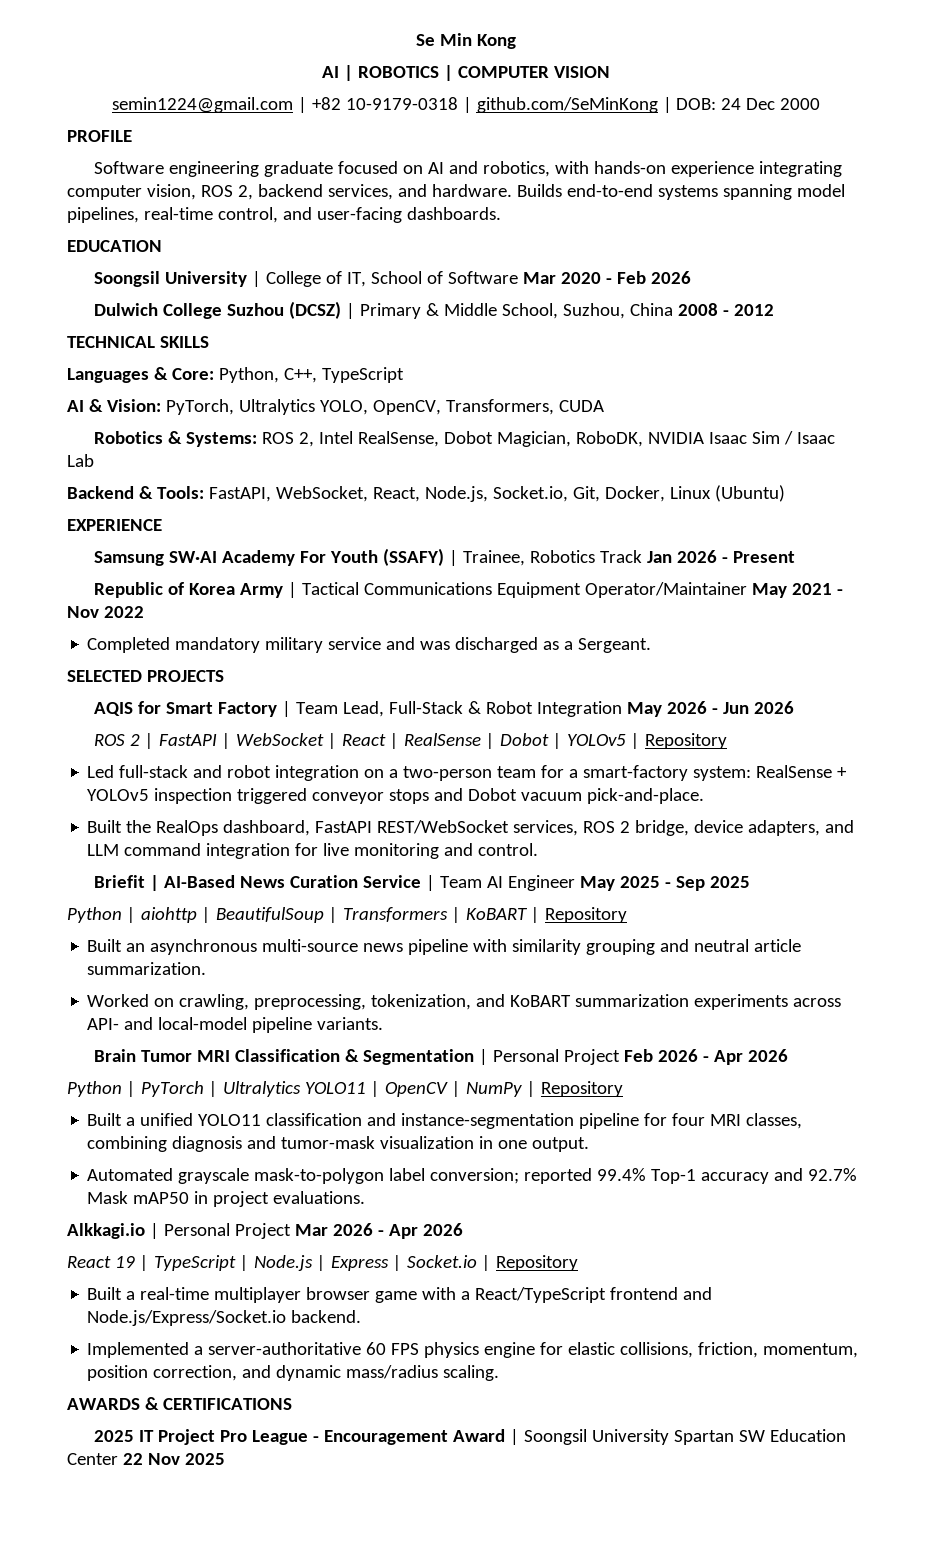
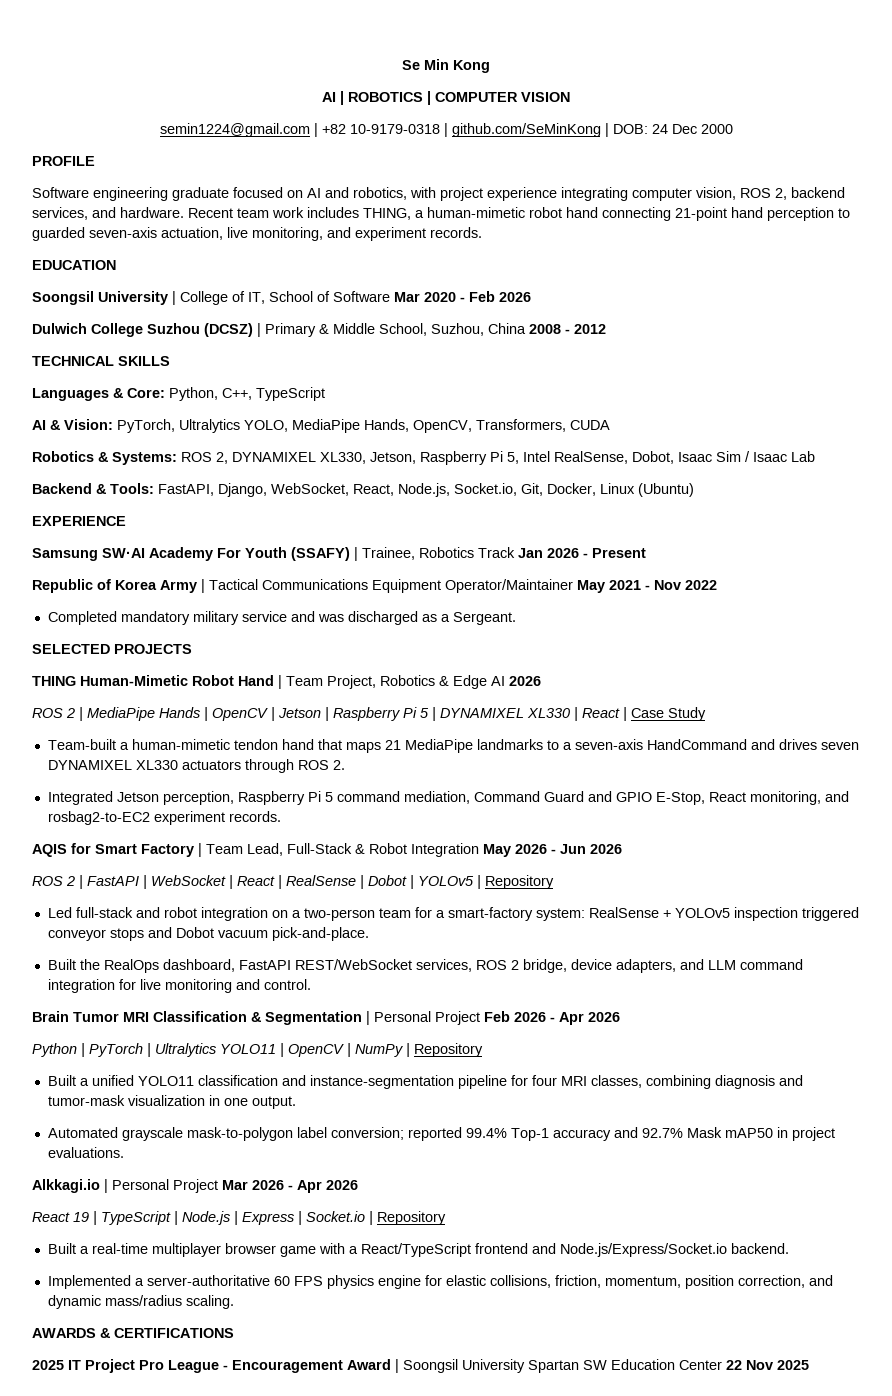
- Software engineering graduate focused on AI and robotics, with hands-on experience integrating computer vision, ROS 2, backend services, and hardware.
+ Software engineering graduate focused on AI and robotics, with project experience integrating computer vision, ROS 2, backend services, and hardware.
- Builds end-to-end systems spanning model pipelines, real-time control, and user-facing dashboards.
+ Recent team work includes THING, a human-mimetic robot hand connecting 21-point hand perception to guarded seven-axis actuation, live monitoring, and experiment records.
- AI & Vision: PyTorch, Ultralytics YOLO, OpenCV, Transformers, CUDA
+ AI & Vision: PyTorch, Ultralytics YOLO, MediaPipe Hands, OpenCV, Transformers, CUDA
- Robotics & Systems: ROS 2, Intel RealSense, Dobot Magician, RoboDK, NVIDIA Isaac Sim / Isaac Lab
+ Robotics & Systems: ROS 2, DYNAMIXEL XL330, Jetson, Raspberry Pi 5, Intel RealSense, Dobot, Isaac Sim / Isaac Lab
- Backend & Tools: FastAPI, WebSocket, React, Node.js, Socket.io, Git, Docker, Linux (Ubuntu)
+ Backend & Tools: FastAPI, Django, WebSocket, React, Node.js, Socket.io, Git, Docker, Linux (Ubuntu)
+ THING Human-Mimetic Robot Hand | Team Project, Robotics & Edge AI 2026
+ ROS 2 | MediaPipe Hands | OpenCV | Jetson | Raspberry Pi 5 | DYNAMIXEL XL330 | React | Case Study
+ Team-built a human-mimetic tendon hand that maps 21 MediaPipe landmarks to a seven-axis HandCommand and drives seven DYNAMIXEL XL330 actuators through ROS 2.
+ Integrated Jetson perception, Raspberry Pi 5 command mediation, Command Guard and GPIO E-Stop, React monitoring, and rosbag2-to-EC2 experiment records.
- Briefit | AI-Based News Curation Service | Team AI Engineer May 2025 - Sep 2025
- Python | aiohttp | BeautifulSoup | Transformers | KoBART | Repository
- Built an asynchronous multi-source news pipeline with similarity grouping and neutral article summarization.
- Worked on crawling, preprocessing, tokenization, and KoBART summarization experiments across API- and local-model pipeline variants.

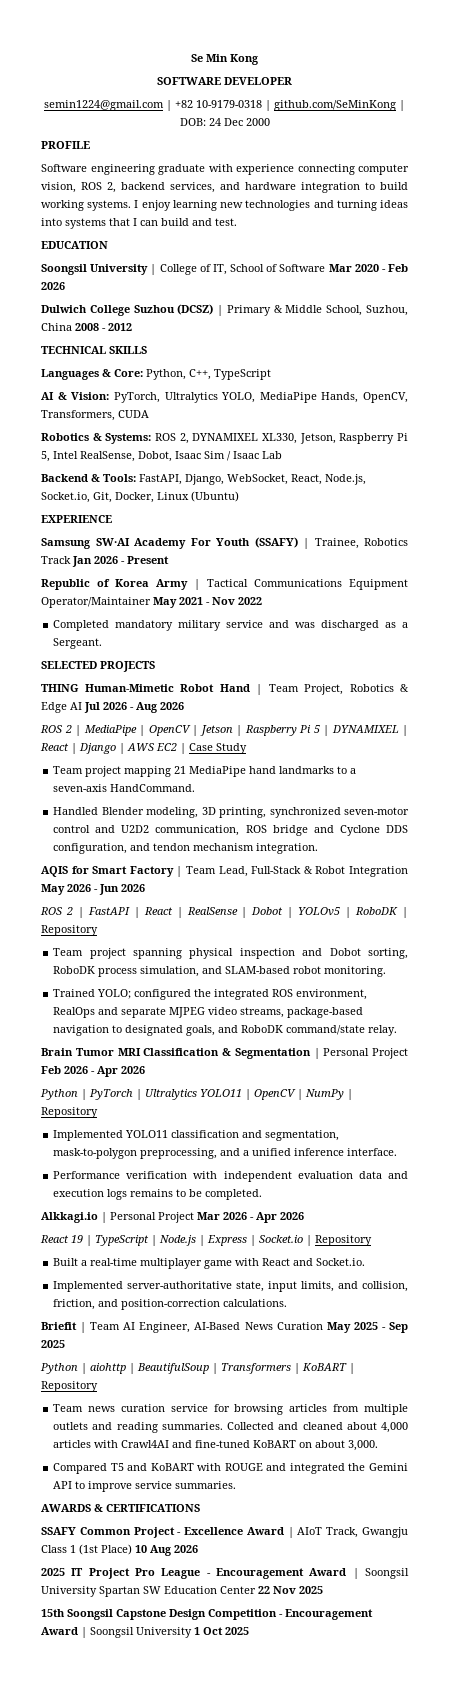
- AI | ROBOTICS | COMPUTER VISION
+ SOFTWARE DEVELOPER
- Software engineering graduate focused on AI and robotics, with project experience integrating computer vision, ROS 2, backend services, and hardware. Recent team work includes THING, a human-mimetic robot hand connecting 21-point hand perception to guarded seven-axis actuation, live monitoring, and experiment records.
+ Software engineering graduate with experience connecting computer vision, ROS 2, backend services, and hardware integration to build working systems. I enjoy learning new technologies and turning ideas into systems that I can build and test.
- THING Human-Mimetic Robot Hand | Team Project, Robotics & Edge AI 2026
+ THING Human-Mimetic Robot Hand | Team Project, Robotics & Edge AI Jul 2026 - Aug 2026
- ROS 2 | MediaPipe Hands | OpenCV | Jetson | Raspberry Pi 5 | DYNAMIXEL XL330 | React | Case Study
- Team-built a human-mimetic tendon hand that maps 21 MediaPipe landmarks to a seven-axis HandCommand and drives seven DYNAMIXEL XL330 actuators through ROS 2.
- Integrated Jetson perception, Raspberry Pi 5 command mediation, Command Guard and GPIO E-Stop, React monitoring, and rosbag2-to-EC2 experiment records.
+ ROS 2 | MediaPipe | OpenCV | Jetson | Raspberry Pi 5 | DYNAMIXEL | React | Django | AWS EC2 | Case Study
+ Team project mapping 21 MediaPipe hand landmarks to a seven-axis HandCommand.
+ Handled Blender modeling, 3D printing, synchronized seven-motor control and U2D2 communication, ROS bridge and Cyclone DDS configuration, and tendon mechanism integration.
- ROS 2 | FastAPI | WebSocket | React | RealSense | Dobot | YOLOv5 | Repository
- Led full-stack and robot integration on a two-person team for a smart-factory system: RealSense + YOLOv5 inspection triggered conveyor stops and Dobot vacuum pick-and-place.
- Built the RealOps dashboard, FastAPI REST/WebSocket services, ROS 2 bridge, device adapters, and LLM command integration for live monitoring and control.
+ ROS 2 | FastAPI | React | RealSense | Dobot | YOLOv5 | RoboDK | Repository
+ Team project spanning physical inspection and Dobot sorting, RoboDK process simulation, and SLAM-based robot monitoring.
+ Trained YOLO; configured the integrated ROS environment, RealOps and separate MJPEG video streams, package-based navigation to designated goals, and RoboDK command/state relay.
- Built a unified YOLO11 classification and instance-segmentation pipeline for four MRI classes, combining diagnosis and tumor-mask visualization in one output.
- Automated grayscale mask-to-polygon label conversion; reported 99.4% Top-1 accuracy and 92.7% Mask mAP50 in project evaluations.
+ Implemented YOLO11 classification and segmentation, mask-to-polygon preprocessing, and a unified inference interface.
+ Performance verification with independent evaluation data and execution logs remains to be completed.
- Built a real-time multiplayer browser game with a React/TypeScript frontend and Node.js/Express/Socket.io backend.
- Implemented a server-authoritative 60 FPS physics engine for elastic collisions, friction, momentum, position correction, and dynamic mass/radius scaling.
+ Built a real-time multiplayer game with React and Socket.io.
+ Implemented server-authoritative state, input limits, and collision, friction, and position-correction calculations.
+ Briefit | Team AI Engineer, AI-Based News Curation May 2025 - Sep 2025
+ Python | aiohttp | BeautifulSoup | Transformers | KoBART | Repository
+ Team news curation service for browsing articles from multiple outlets and reading summaries. Collected and cleaned about 4,000 articles with Crawl4AI and fine-tuned KoBART on about 3,000.
+ Compared T5 and KoBART with ROUGE and integrated the Gemini API to improve service summaries.
  AWARDS & CERTIFICATIONS
+ SSAFY Common Project - Excellence Award | AIoT Track, Gwangju Class 1 (1st Place) 10 Aug 2026
+ 15th Soongsil Capstone Design Competition - Encouragement Award | Soongsil University 1 Oct 2025

